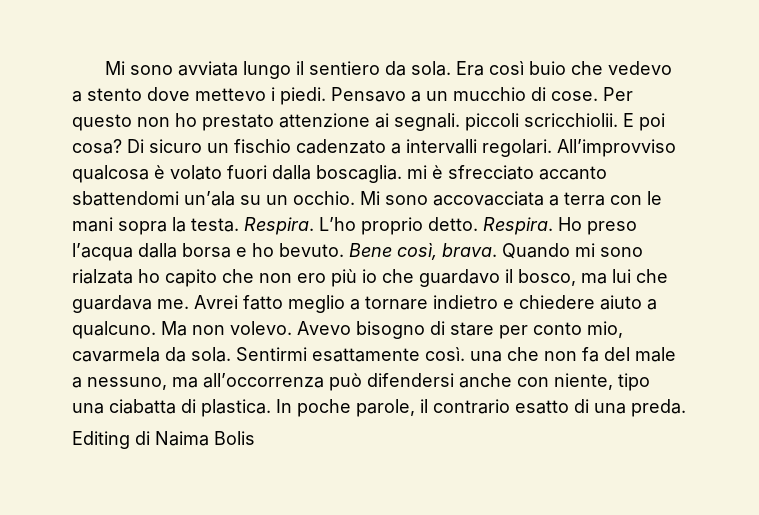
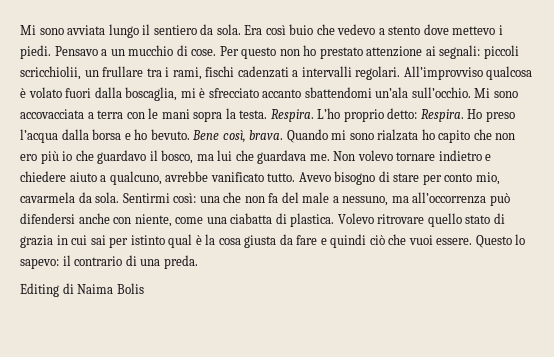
- Per questo non ho prestato attenzione ai segnali. piccoli scricchiolii. E poi cosa? Di sicuro un fischio cadenzato a intervalli regolari.
+ Per questo non ho prestato attenzione ai segnali: piccoli scricchiolii, un frullare tra i rami, fischi cadenzati a intervalli regolari.
- All’improvviso qualcosa è volato fuori dalla boscaglia. mi è sfrecciato accanto sbattendomi un’ala su un occhio.
+ All’improvviso qualcosa è volato fuori dalla boscaglia, mi è sfrecciato accanto sbattendomi un’ala sull’occhio.
- L’ho proprio detto. Respira.
+ L’ho proprio detto: Respira.
- Avrei fatto meglio a tornare indietro e chiedere aiuto a qualcuno. Ma non volevo.
+ Non volevo tornare indietro e chiedere aiuto a qualcuno, avrebbe vanificato tutto.
- Sentirmi esattamente così. una che non fa del male a nessuno, ma all’occorrenza può difendersi anche con niente, tipo una ciabatta di plastica.
+ Sentirmi così: una che non fa del male a nessuno, ma all’occorrenza può difendersi anche con niente, come una ciabatta di plastica.
- In poche parole, il contrario esatto di una preda.
+ Volevo ritrovare quello stato di grazia in cui sai per istinto qual è la cosa giusta da fare e quindi ciò che vuoi essere. Questo lo sapevo: il contrario di una preda.

